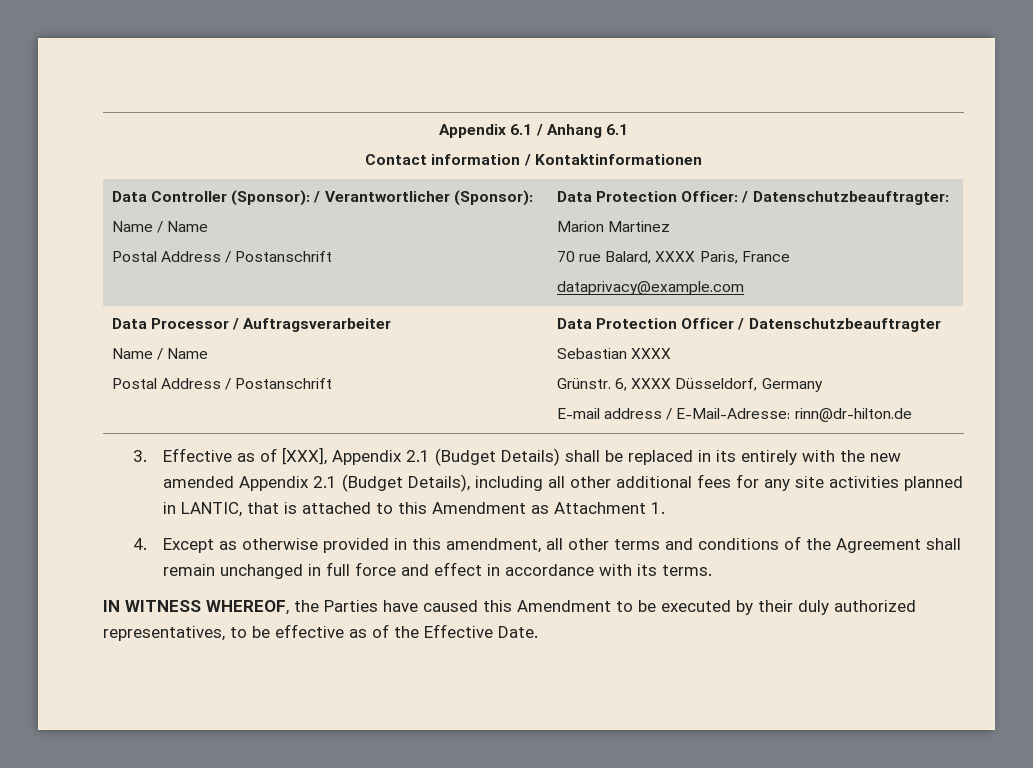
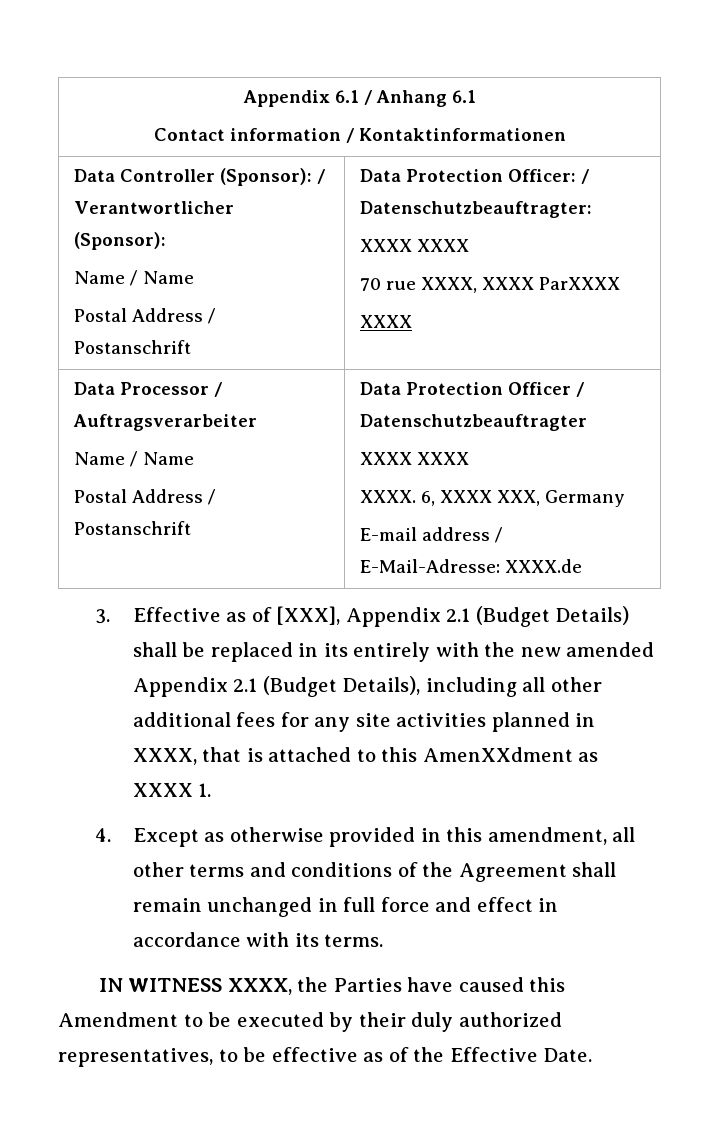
  Data Controller (Sponsor): / Verantwortlicher (Sponsor):
  Name / Name
  Postal Address / Postanschrift | Data Protection Officer: / Datenschutzbeauftragter:
- Marion Martinez
- 70 rue Balard, XXXX Paris, France
- dataprivacy@example.com
+ XXXX XXXX
+ 70 rue XXXX, XXXX ParXXXX
+ XXXX
  Data Processor / Auftragsverarbeiter
  Name / Name
  Postal Address / Postanschrift | Data Protection Officer / Datenschutzbeauftragter
- Sebastian XXXX
- Grünstr. 6, XXXX Düsseldorf, Germany
- E-mail address / E-Mail-Adresse: rinn@dr-hilton.de
+ XXXX XXXX
+ XXXX. 6, XXXX XXX, Germany
+ E-mail address / E-Mail-Adresse: XXXX.de
- 3. Effective as of [XXX], Appendix 2.1 (Budget Details) shall be replaced in its entirely with the new amended Appendix 2.1 (Budget Details), including all other additional fees for any site activities planned in LANTIC, that is attached to this Amendment as Attachment 1.
+ 3. Effective as of [XXX], Appendix 2.1 (Budget Details) shall be replaced in its entirely with the new amended Appendix 2.1 (Budget Details), including all other additional fees for any site activities planned in XXXX, that is attached to this AmenXXdment as XXXX 1.
- IN WITNESS WHEREOF, the Parties have caused this Amendment to be executed by their duly authorized representatives, to be effective as of the Effective Date.
+ IN WITNESS XXXX, the Parties have caused this Amendment to be executed by their duly authorized representatives, to be effective as of the Effective Date.

